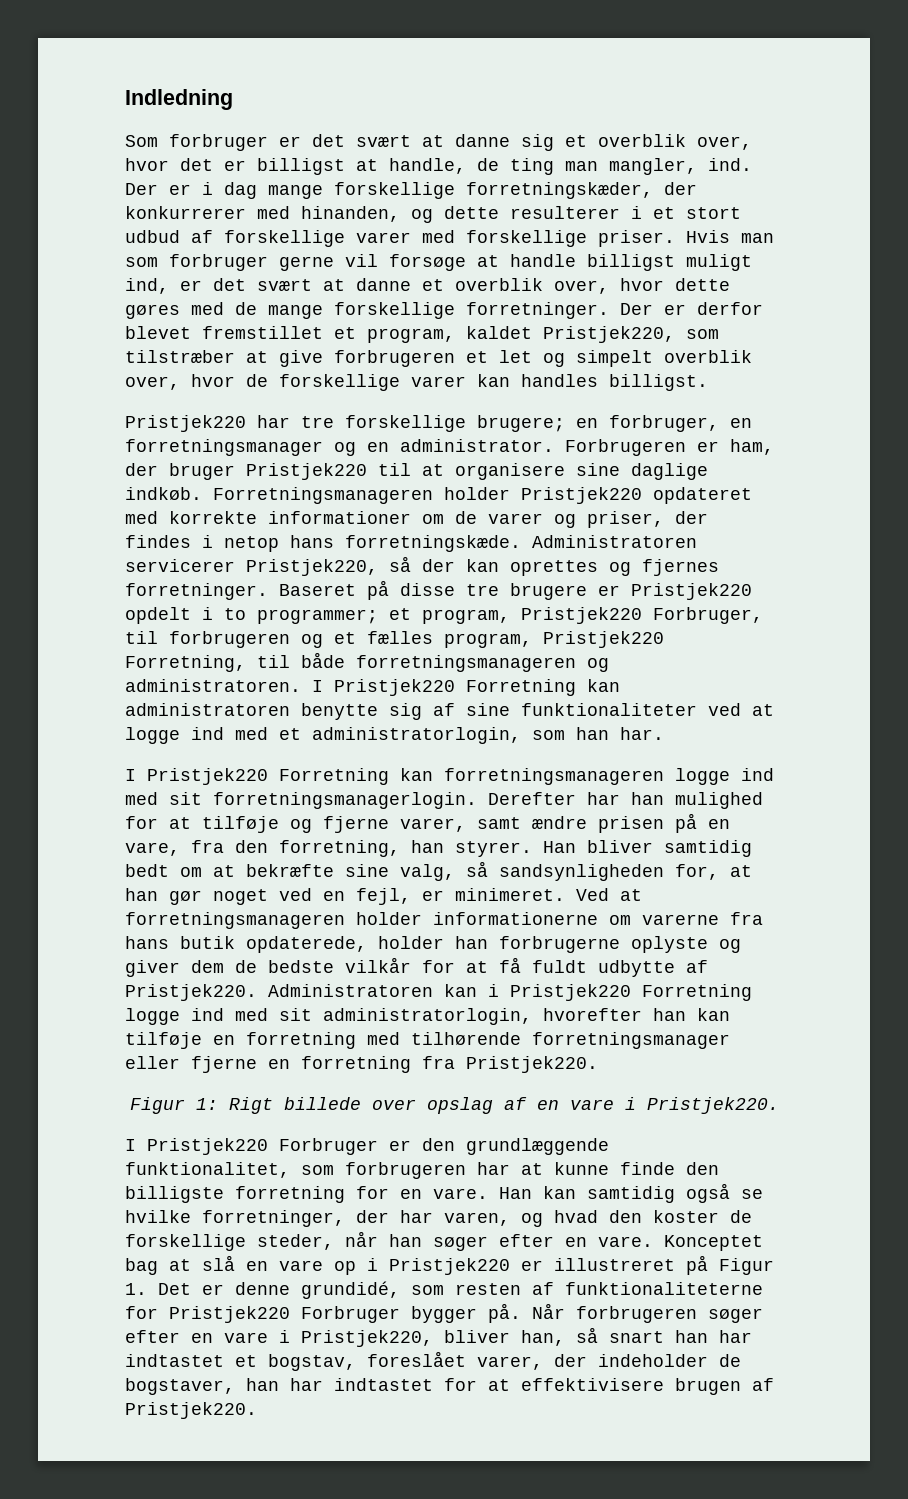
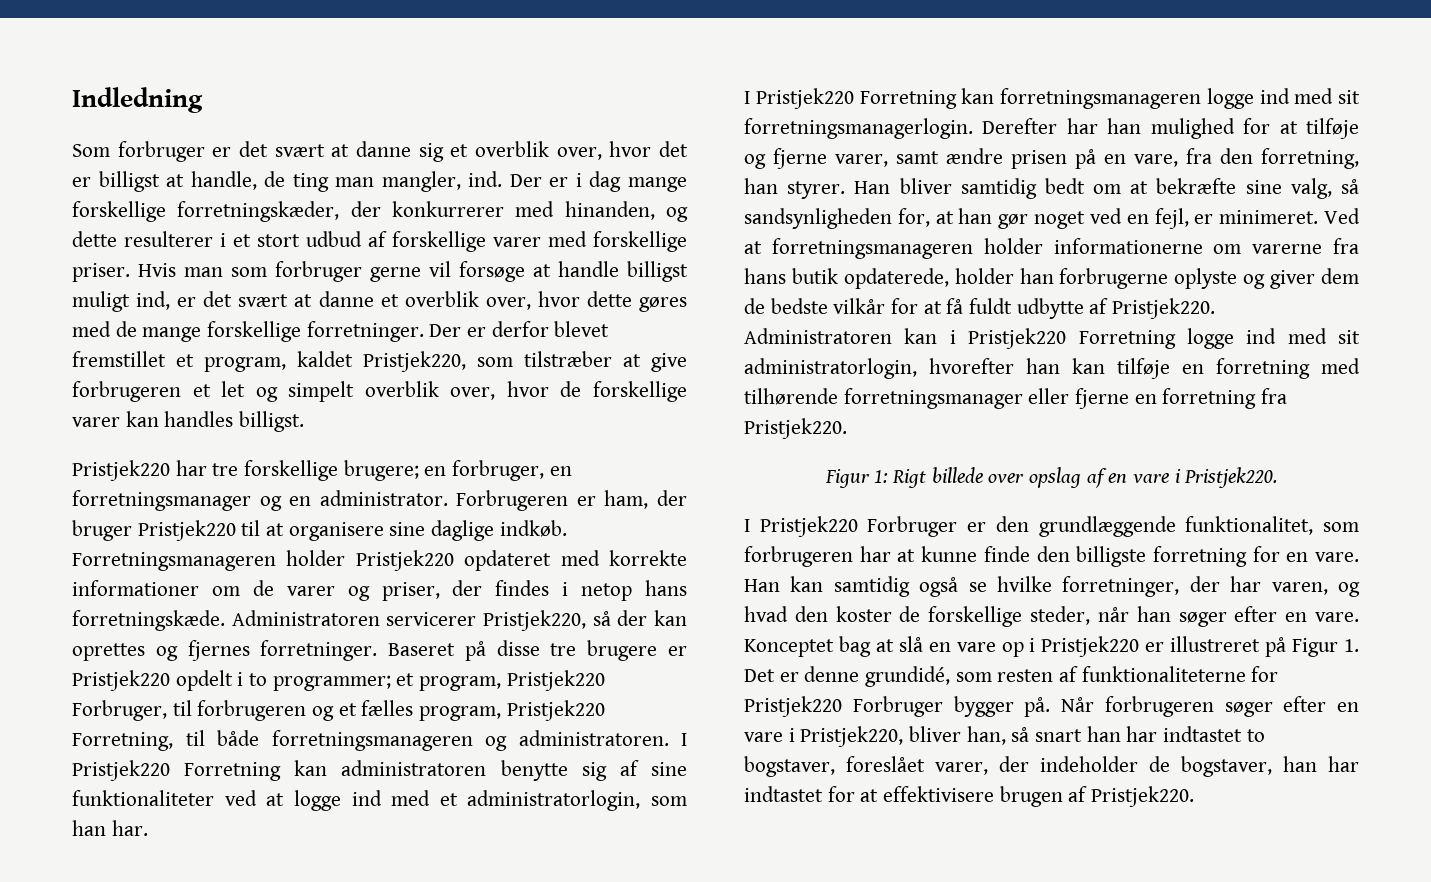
- Når forbrugeren søger efter en vare i Pristjek220, bliver han, så snart han har indtastet et bogstav, foreslået varer, der indeholder de bogstaver, han har indtastet for at effektivisere brugen af Pristjek220.
+ Når forbrugeren søger efter en vare i Pristjek220, bliver han, så snart han har indtastet to bogstaver, foreslået varer, der indeholder de bogstaver, han har indtastet for at effektivisere brugen af Pristjek220.

